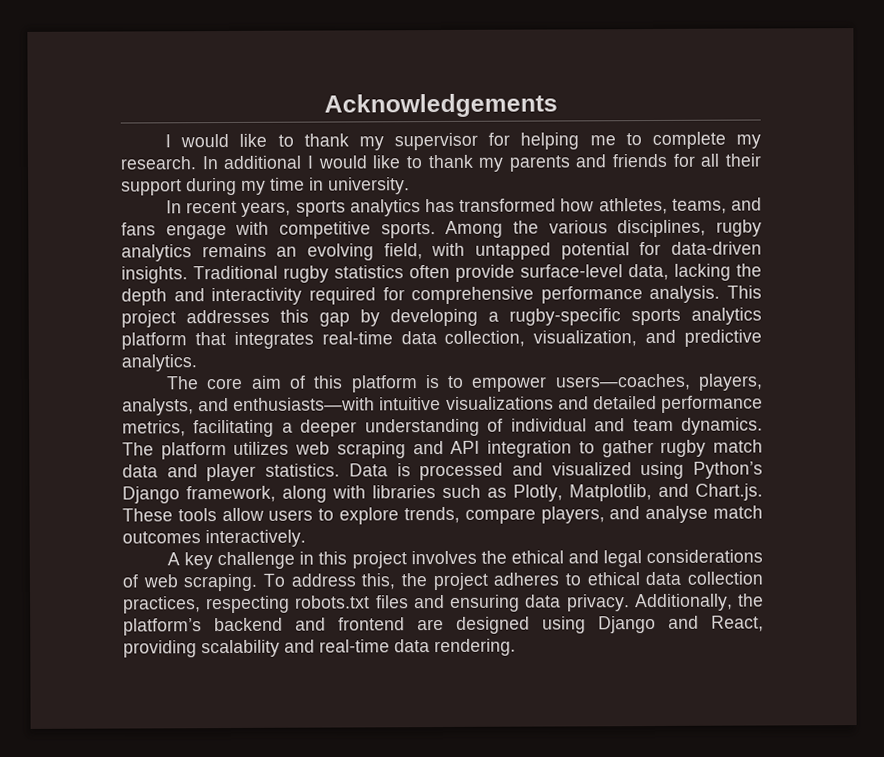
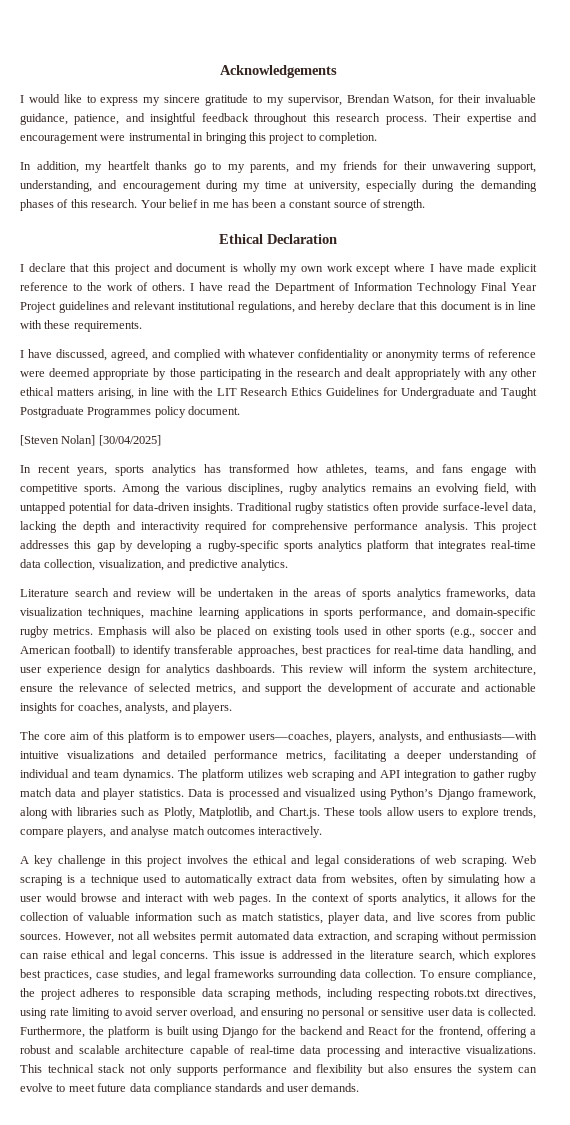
- I would like to thank my supervisor for helping me to complete my research. In additional I would like to thank my parents and friends for all their support during my time in university.
+ I would like to express my sincere gratitude to my supervisor, Brendan Watson, for their invaluable guidance, patience, and insightful feedback throughout this research process. Their expertise and encouragement were instrumental in bringing this project to completion.
+ In addition, my heartfelt thanks go to my parents, and my friends for their unwavering support, understanding, and encouragement during my time at university, especially during the demanding phases of this research. Your belief in me has been a constant source of strength.
+ Ethical Declaration
+ I declare that this project and document is wholly my own work except where I have made explicit reference to the work of others. I have read the Department of Information Technology Final Year Project guidelines and relevant institutional regulations, and hereby declare that this document is in line with these requirements.
+ I have discussed, agreed, and complied with whatever confidentiality or anonymity terms of reference were deemed appropriate by those participating in the research and dealt appropriately with any other ethical matters arising, in line with the LIT Research Ethics Guidelines for Undergraduate and Taught Postgraduate Programmes policy document.
+ [Steven Nolan] [30/04/2025]
+ Literature search and review will be undertaken in the areas of sports analytics frameworks, data visualization techniques, machine learning applications in sports performance, and domain-specific rugby metrics. Emphasis will also be placed on existing tools used in other sports (e.g., soccer and American football) to identify transferable approaches, best practices for real-time data handling, and user experience design for analytics dashboards. This review will inform the system architecture, ensure the relevance of selected metrics, and support the development of accurate and actionable insights for coaches, analysts, and players.
- To address this, the project adheres to ethical data collection practices, respecting robots.txt files and ensuring data privacy. Additionally, the platform’s backend and frontend are designed using Django and React, providing scalability and real-time data rendering.
+ Web scraping is a technique used to automatically extract data from websites, often by simulating how a user would browse and interact with web pages. In the context of sports analytics, it allows for the collection of valuable information such as match statistics, player data, and live scores from public sources. However, not all websites permit automated data extraction, and scraping without permission can raise ethical and legal concerns. This issue is addressed in the literature search, which explores best practices, case studies, and legal frameworks surrounding data collection. To ensure compliance, the project adheres to responsible data scraping methods, including respecting robots.txt directives, using rate limiting to avoid server overload, and ensuring no personal or sensitive user data is collected. Furthermore, the platform is built using Django for the backend and React for the frontend, offering a robust and scalable architecture capable of real-time data processing and interactive visualizations. This technical stack not only supports performance and flexibility but also ensures the system can evolve to meet future data compliance standards and user demands.

